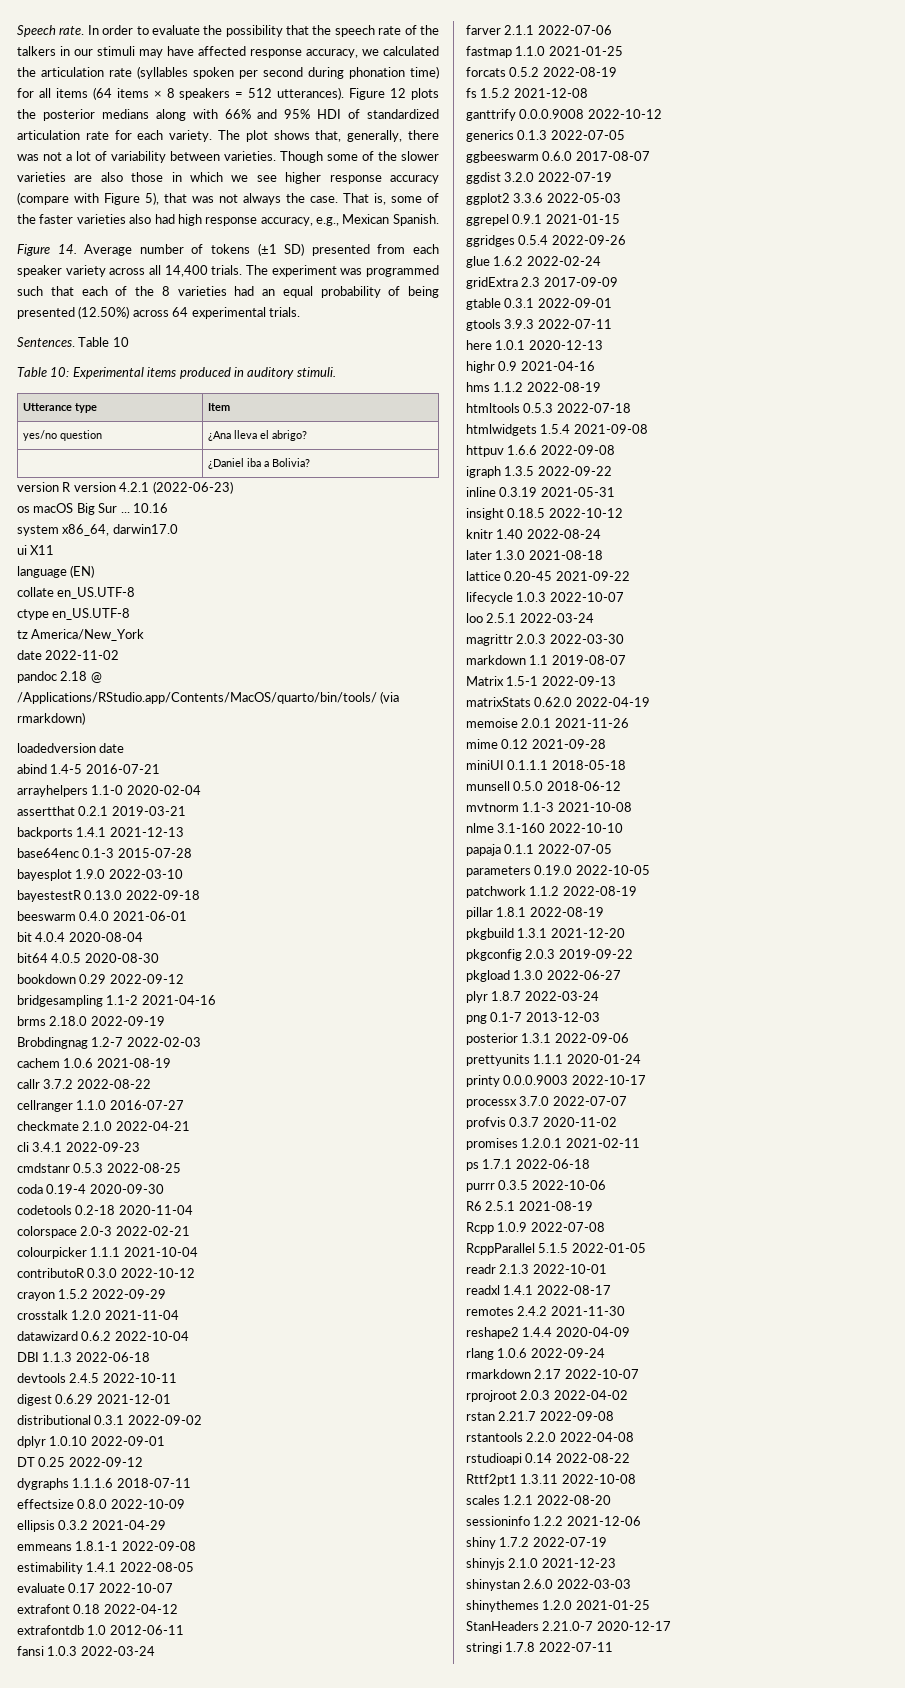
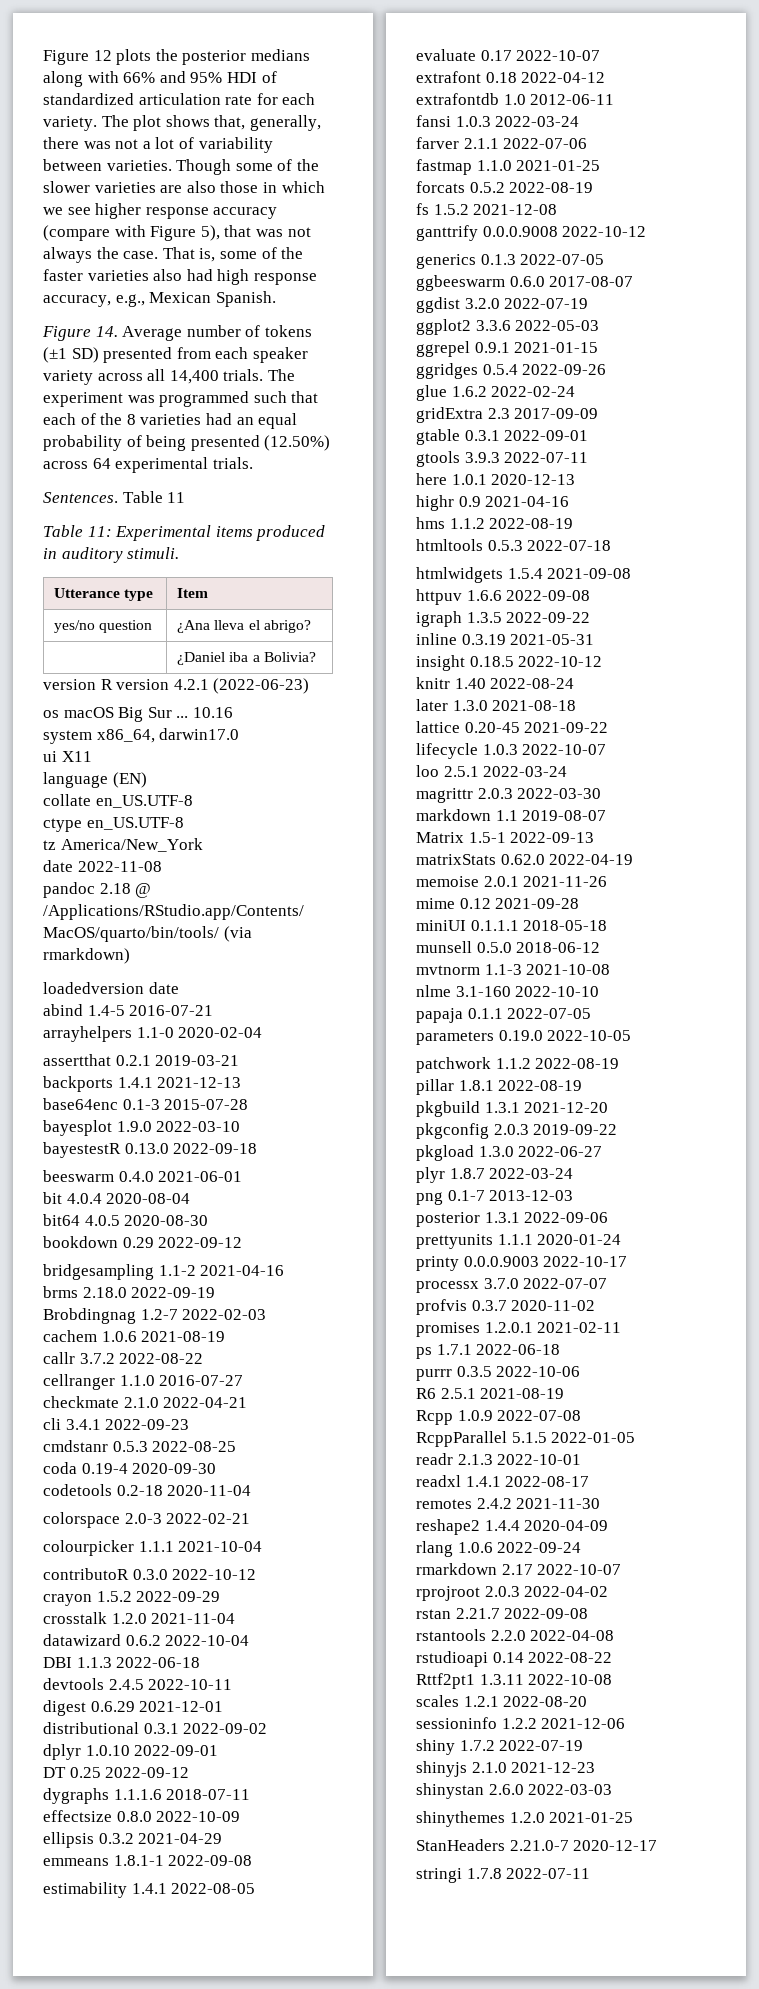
- Speech rate. In order to evaluate the possibility that the speech rate of the talkers in our stimuli may have affected response accuracy, we calculated the articulation rate (syllables spoken per second during phonation time) for all items (64 items × 8 speakers = 512 utterances).
- Table 10
- Table 10: Experimental items produced in auditory stimuli.
+ Table 11
+ Table 11: Experimental items produced in auditory stimuli.
- date 2022-11-02
+ date 2022-11-08

